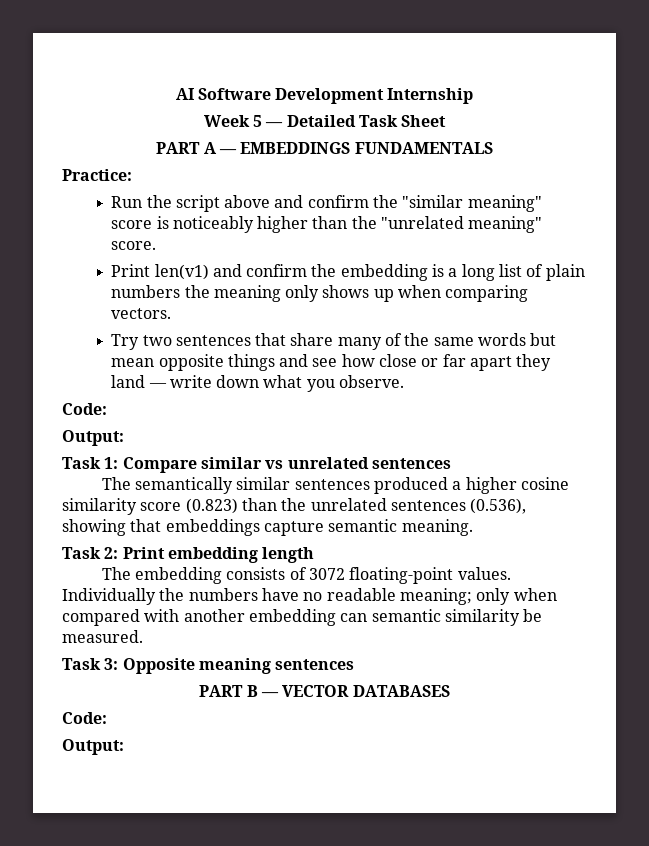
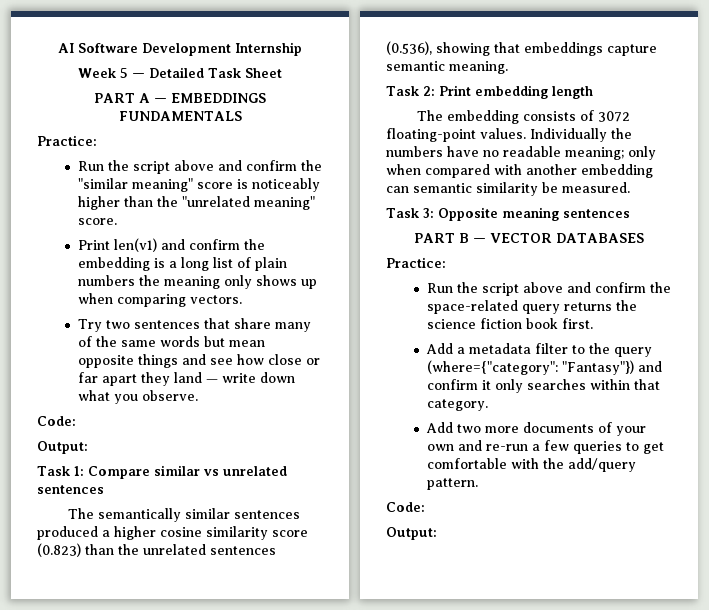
  PART B — VECTOR DATABASES
+ Practice:
+ Run the script above and confirm the space-related query returns the science fiction book first.
+ Add a metadata filter to the query (where={"category": "Fantasy"}) and confirm it only searches within that category.
+ Add two more documents of your own and re-run a few queries to get comfortable with the add/query pattern.

